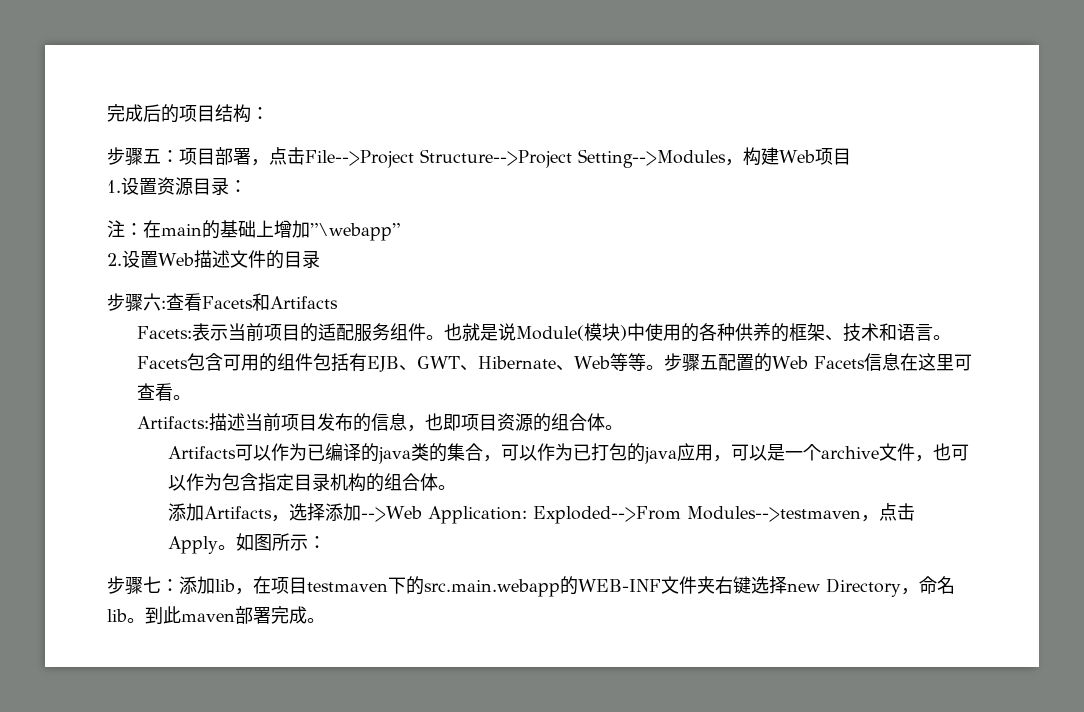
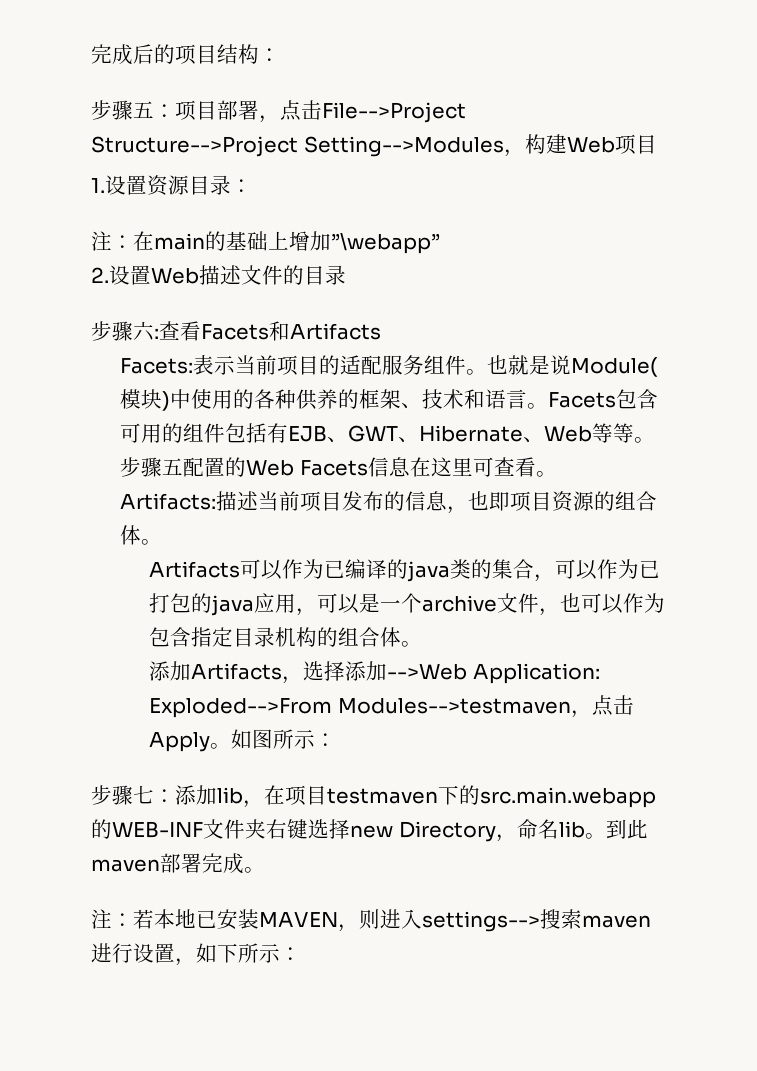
+ 注：若本地已安装MAVEN，则进入settings-->搜索maven进行设置，如下所示：

